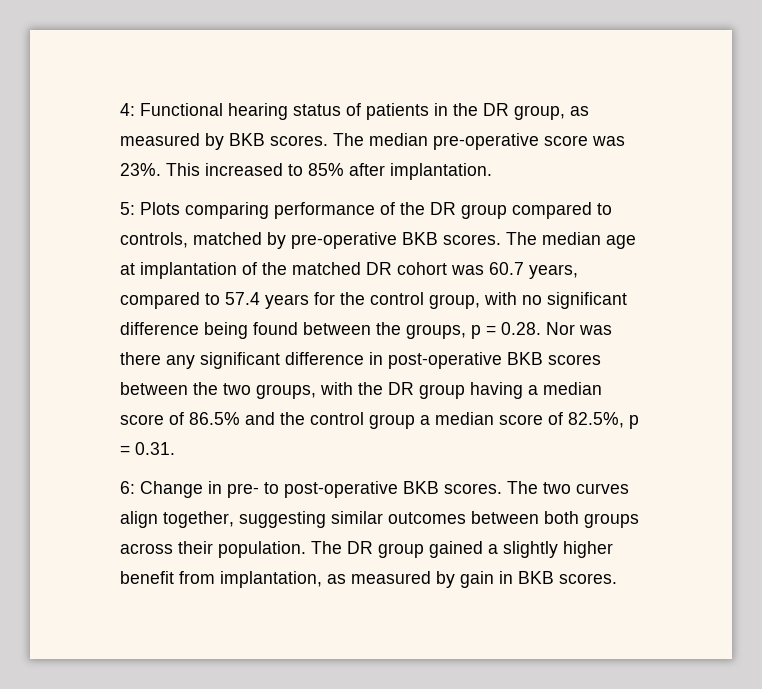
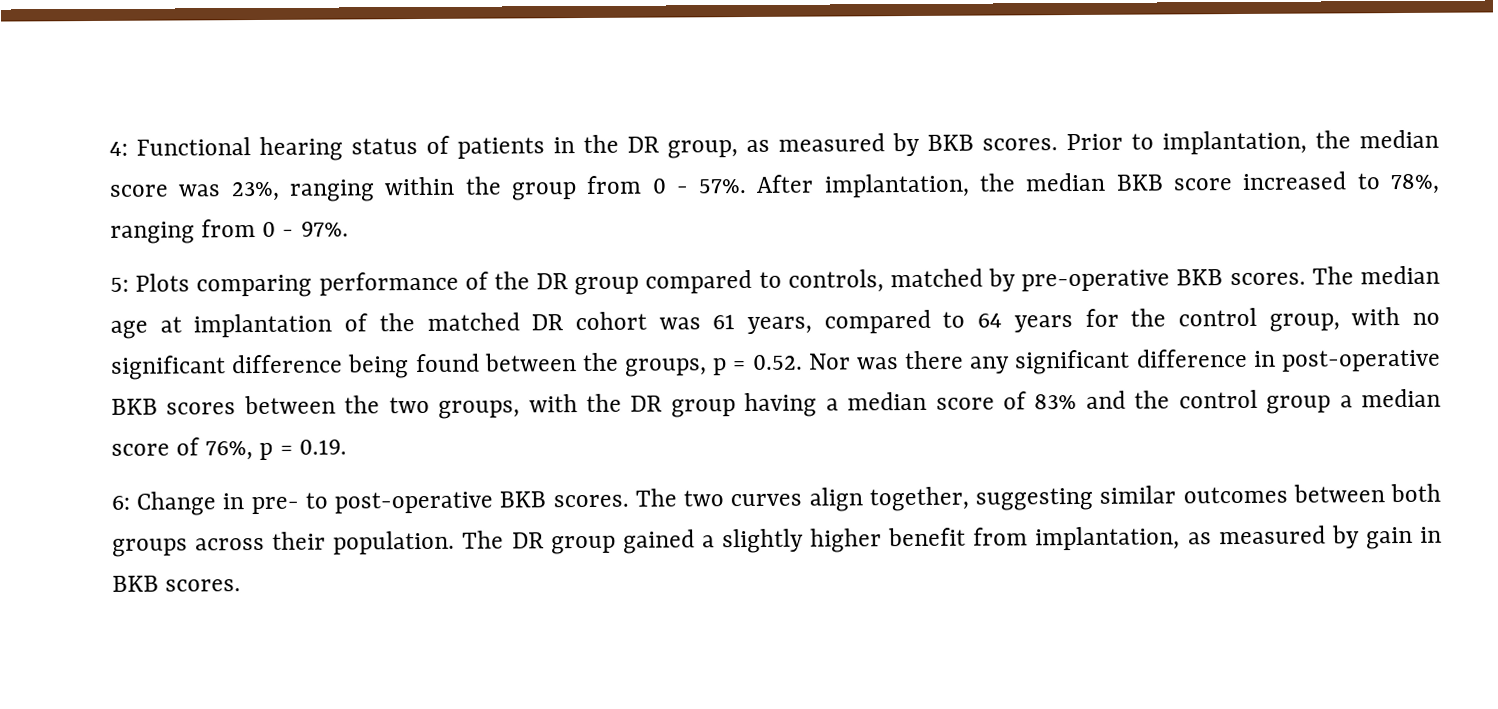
- The median pre-operative score was 23%. This increased to 85% after implantation.
+ Prior to implantation, the median score was 23%, ranging within the group from 0 - 57%. After implantation, the median BKB score increased to 78%, ranging from 0 - 97%.
- The median age at implantation of the matched DR cohort was 60.7 years, compared to 57.4 years for the control group, with no significant difference being found between the groups, p = 0.28. Nor was there any significant difference in post-operative BKB scores between the two groups, with the DR group having a median score of 86.5% and the control group a median score of 82.5%, p = 0.31.
+ The median age at implantation of the matched DR cohort was 61 years, compared to 64 years for the control group, with no significant difference being found between the groups, p = 0.52. Nor was there any significant difference in post-operative BKB scores between the two groups, with the DR group having a median score of 83% and the control group a median score of 76%, p = 0.19.

